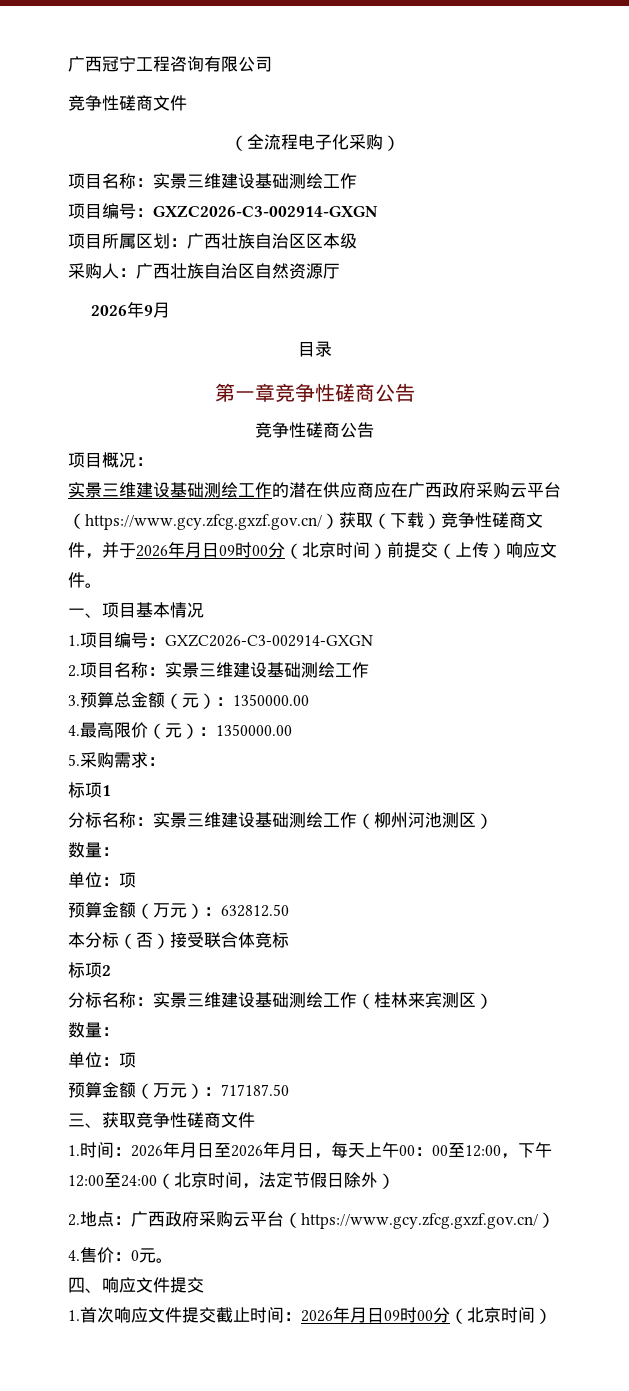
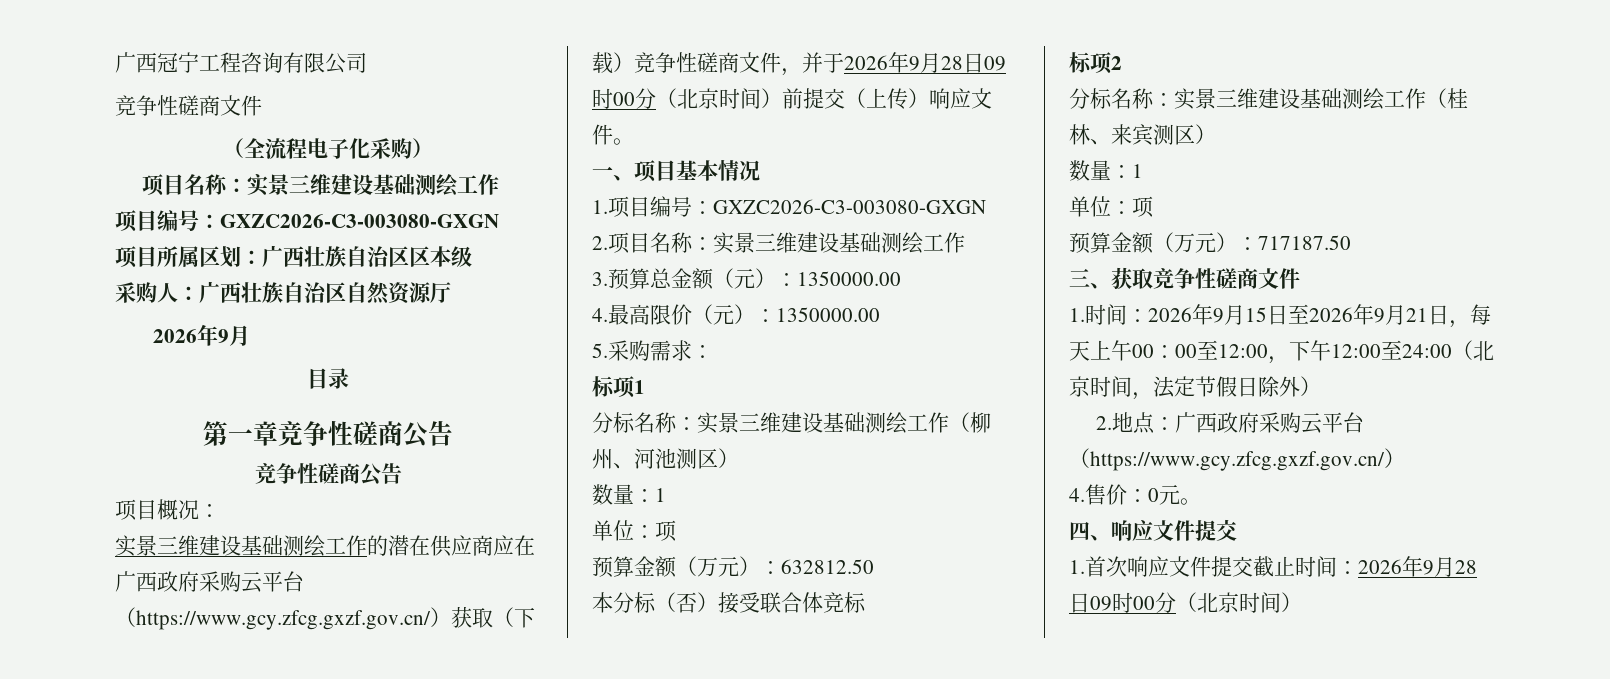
  （全流程电子化采购）
  项目名称：实景三维建设基础测绘工作
- 项目编号：GXZC2026-C3-002914-GXGN
+ 项目编号：GXZC2026-C3-003080-GXGN
- 实景三维建设基础测绘工作的潜在供应商应在广西政府采购云平台（https://www.gcy.zfcg.gxzf.gov.cn/）获取（下载）竞争性磋商文件，并于2026年月日09时00分（北京时间）前提交（上传）响应文件。
+ 实景三维建设基础测绘工作的潜在供应商应在广西政府采购云平台（https://www.gcy.zfcg.gxzf.gov.cn/）获取（下载）竞争性磋商文件，并于2026年9月28日09时00分（北京时间）前提交（上传）响应文件。
- 1.项目编号：GXZC2026-C3-002914-GXGN
+ 1.项目编号：GXZC2026-C3-003080-GXGN
- 分标名称：实景三维建设基础测绘工作（柳州河池测区）
- 数量：
+ 分标名称：实景三维建设基础测绘工作（柳州、河池测区）
+ 数量：1
- 分标名称：实景三维建设基础测绘工作（桂林来宾测区）
- 数量：
+ 分标名称：实景三维建设基础测绘工作（桂林、来宾测区）
+ 数量：1
- 1.时间：2026年月日至2026年月日，每天上午00：00至12:00，下午12:00至24:00（北京时间，法定节假日除外）
+ 1.时间：2026年9月15日至2026年9月21日，每天上午00：00至12:00，下午12:00至24:00（北京时间，法定节假日除外）
- 1.首次响应文件提交截止时间：2026年月日09时00分（北京时间）
+ 1.首次响应文件提交截止时间：2026年9月28日09时00分（北京时间）

